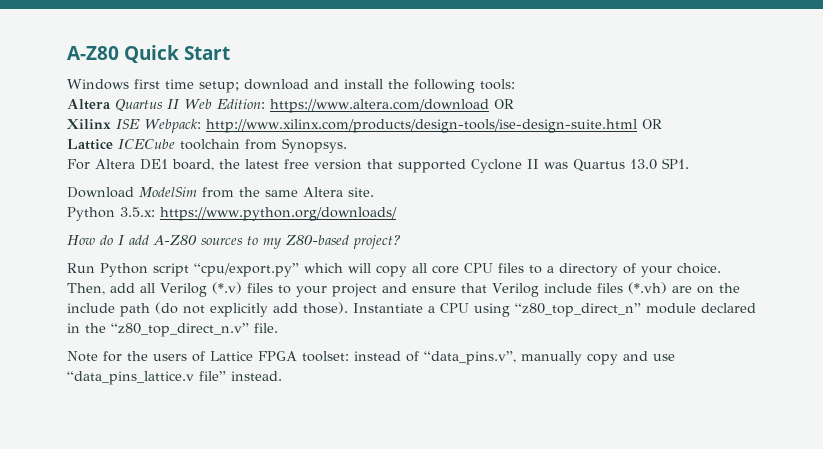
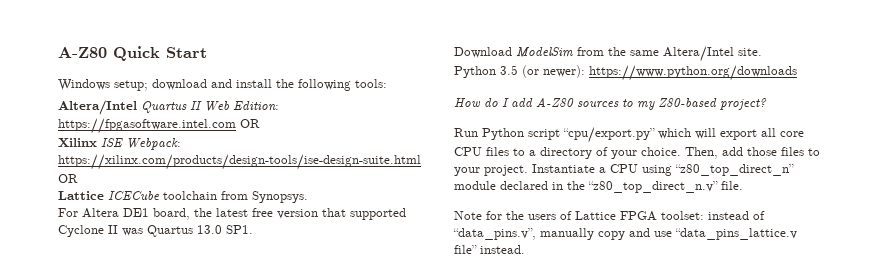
- Windows first time setup; download and install the following tools:
+ Windows setup; download and install the following tools:
- Altera Quartus II Web Edition: https://www.altera.com/download OR
+ Altera/Intel Quartus II Web Edition: https://fpgasoftware.intel.com OR
- Xilinx ISE Webpack: http://www.xilinx.com/products/design-tools/ise-design-suite.html OR
+ Xilinx ISE Webpack: https://xilinx.com/products/design-tools/ise-design-suite.html OR
- Download ModelSim from the same Altera site.
+ Download ModelSim from the same Altera/Intel site.
- Python 3.5.x: https://www.python.org/downloads/
+ Python 3.5 (or newer): https://www.python.org/downloads
- Run Python script “cpu/export.py” which will copy all core CPU files to a directory of your choice.
+ Run Python script “cpu/export.py” which will export all core CPU files to a directory of your choice.
- Then, add all Verilog (*.v) files to your project and ensure that Verilog include files (*.vh) are on the include path (do not explicitly add those).
+ Then, add those files to your project.

